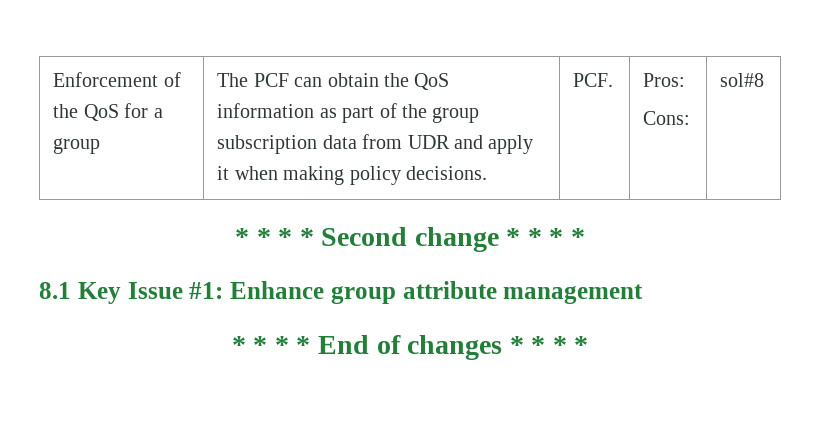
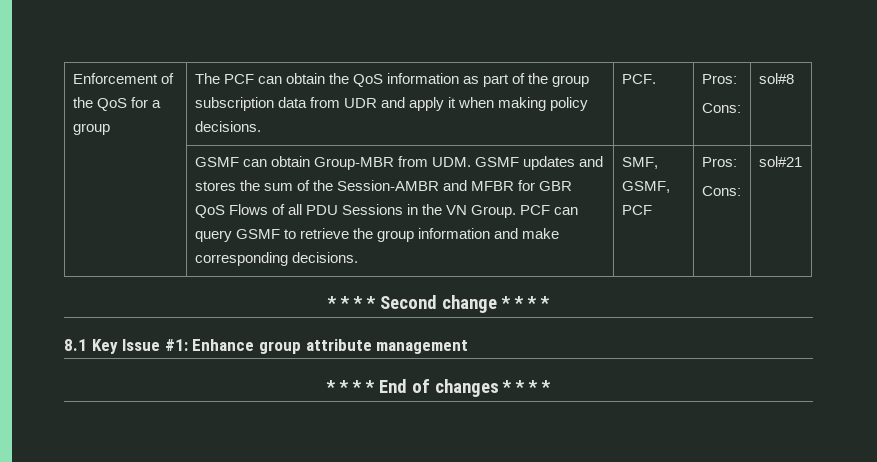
+ GSMF can obtain Group-MBR from UDM. GSMF updates and stores the sum of the Session-AMBR and MFBR for GBR QoS Flows of all PDU Sessions in the VN Group. PCF can query GSMF to retrieve the group information and make corresponding decisions. | SMF, GSMF, PCF | Pros:
+ Cons: | sol#21

